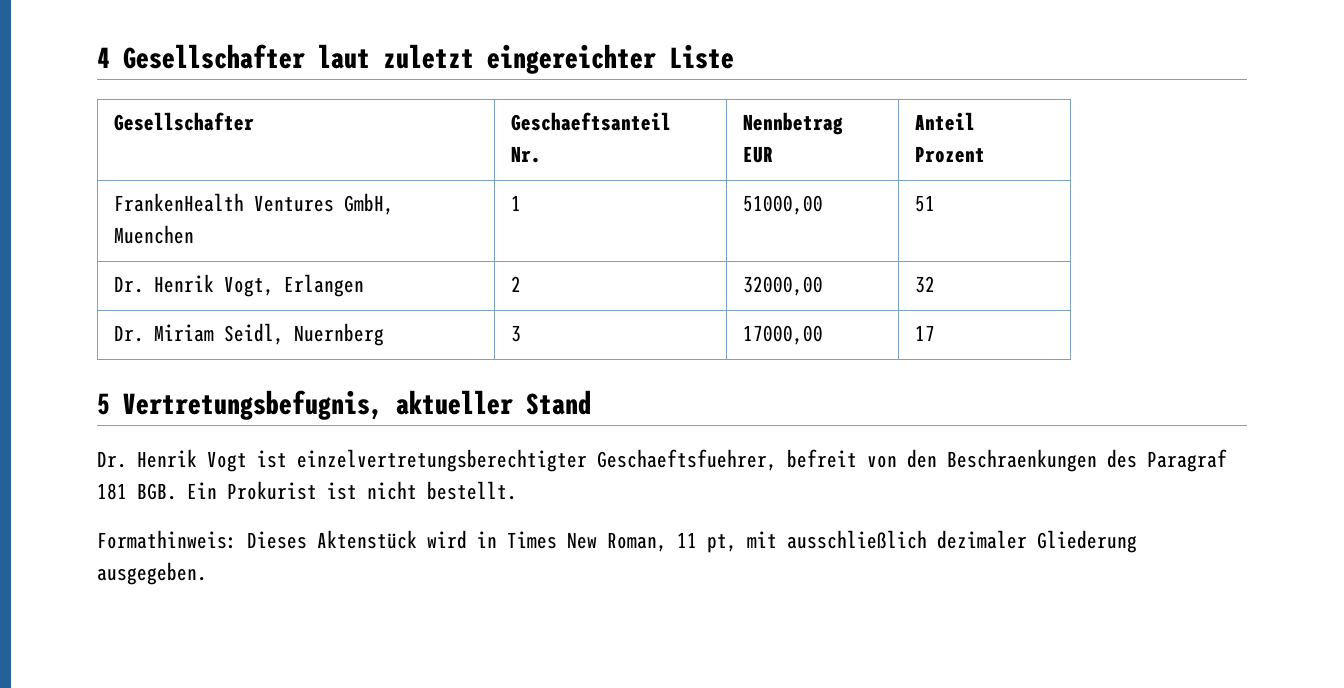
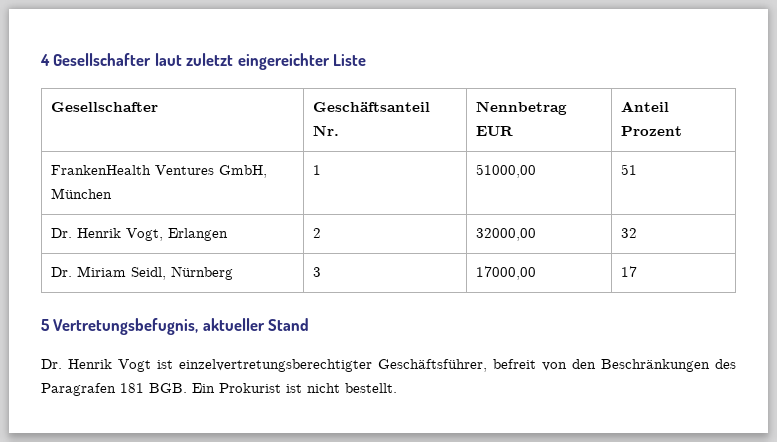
- Gesellschafter | Geschaeftsanteil Nr. | Nennbetrag EUR | Anteil Prozent
+ Gesellschafter | Geschäftsanteil Nr. | Nennbetrag EUR | Anteil Prozent
- FrankenHealth Ventures GmbH, Muenchen | 1 | 51000,00 | 51
+ FrankenHealth Ventures GmbH, München | 1 | 51000,00 | 51
- Dr. Miriam Seidl, Nuernberg | 3 | 17000,00 | 17
+ Dr. Miriam Seidl, Nürnberg | 3 | 17000,00 | 17
- Dr. Henrik Vogt ist einzelvertretungsberechtigter Geschaeftsfuehrer, befreit von den Beschraenkungen des Paragraf 181 BGB. Ein Prokurist ist nicht bestellt.
+ Dr. Henrik Vogt ist einzelvertretungsberechtigter Geschäftsführer, befreit von den Beschränkungen des Paragrafen 181 BGB. Ein Prokurist ist nicht bestellt.
- Formathinweis: Dieses Aktenstück wird in Times New Roman, 11 pt, mit ausschließlich dezimaler Gliederung ausgegeben.

